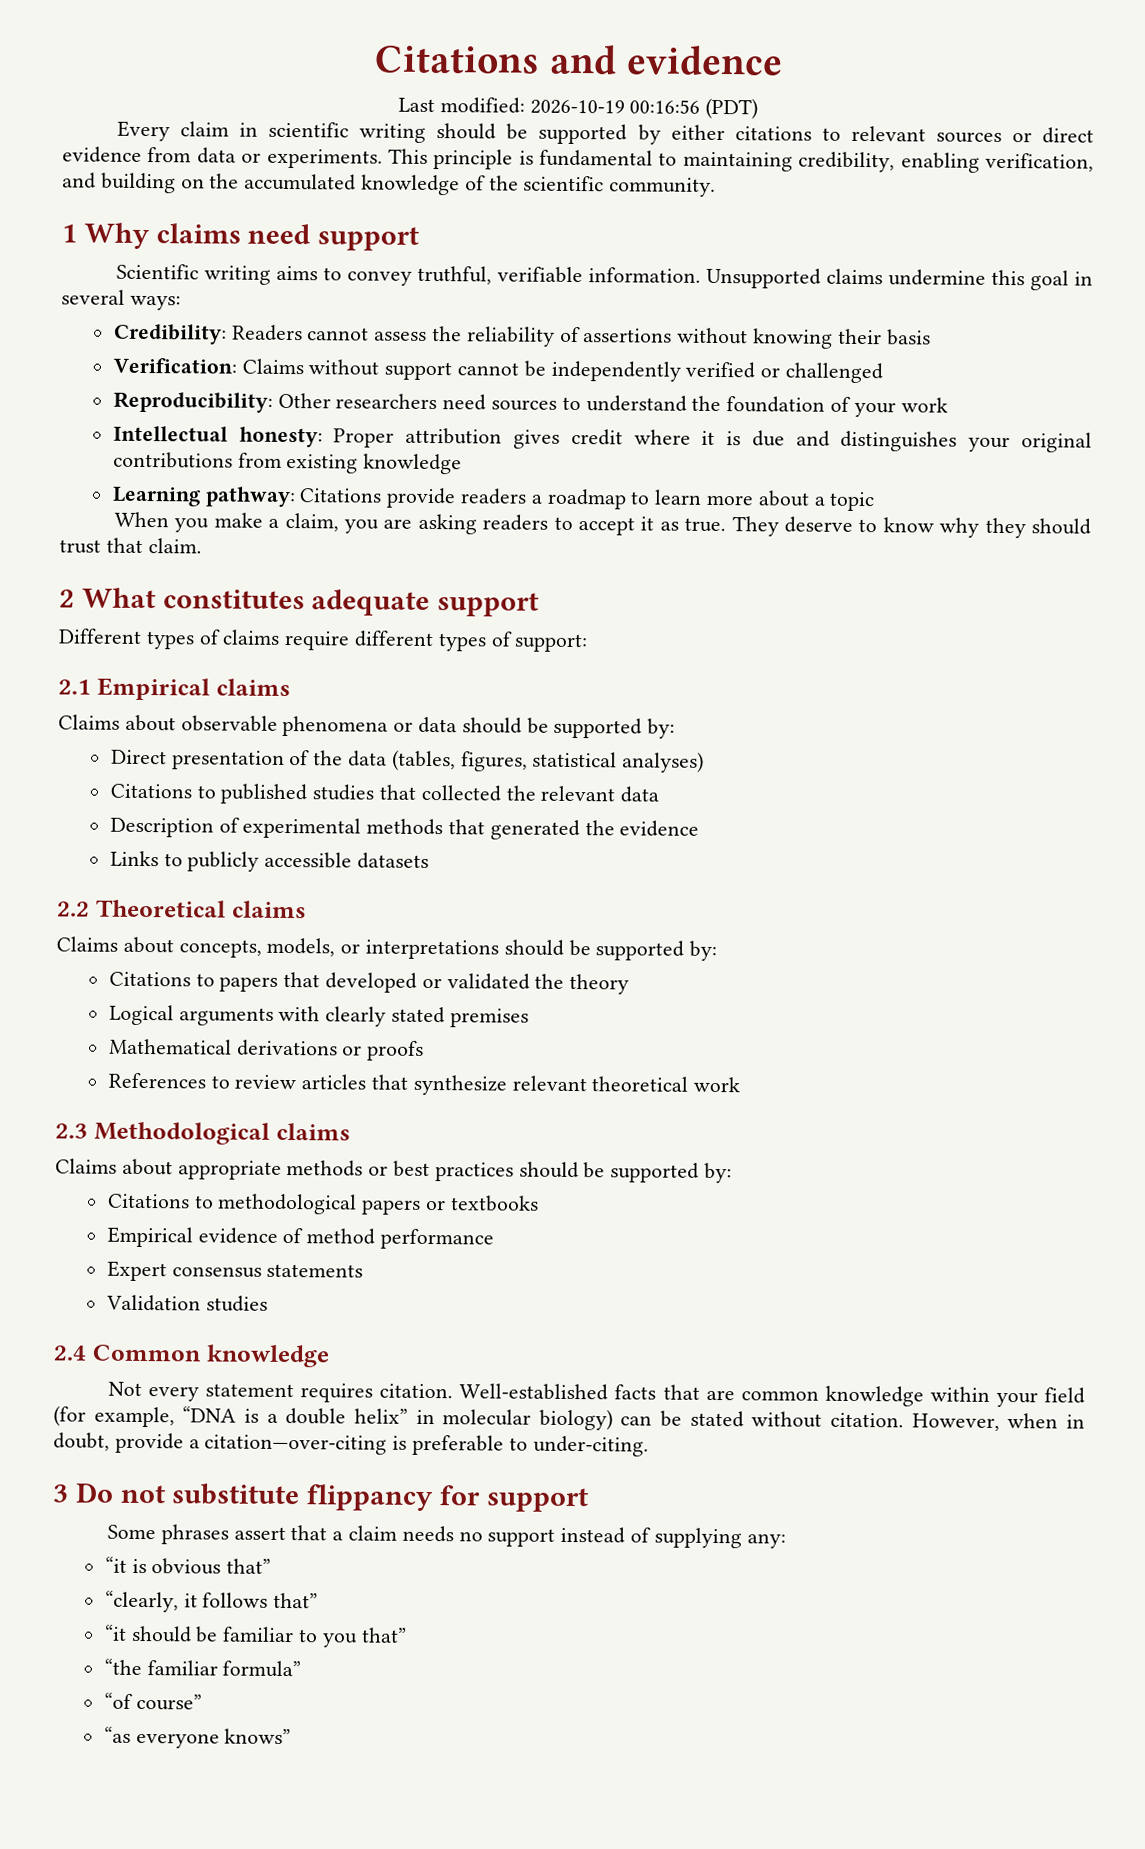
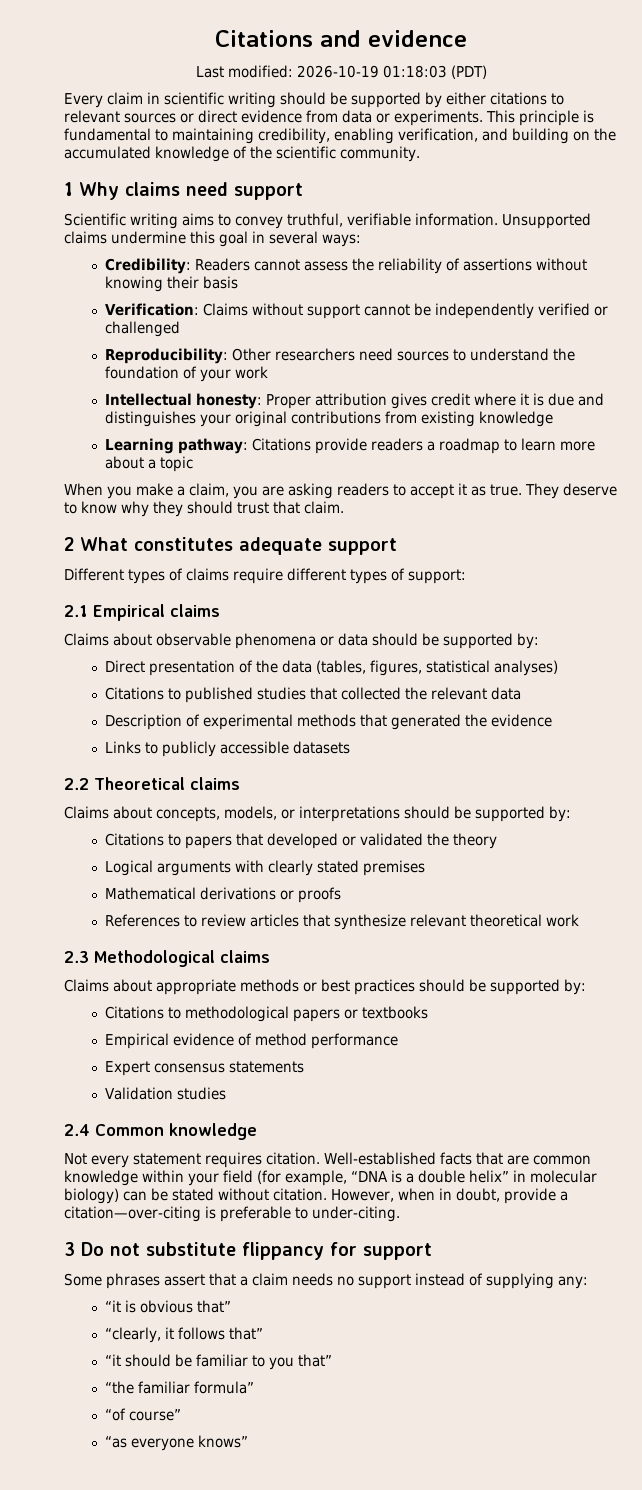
- Last modified: 2026-10-19 00:16:56 (PDT)
+ Last modified: 2026-10-19 01:18:03 (PDT)

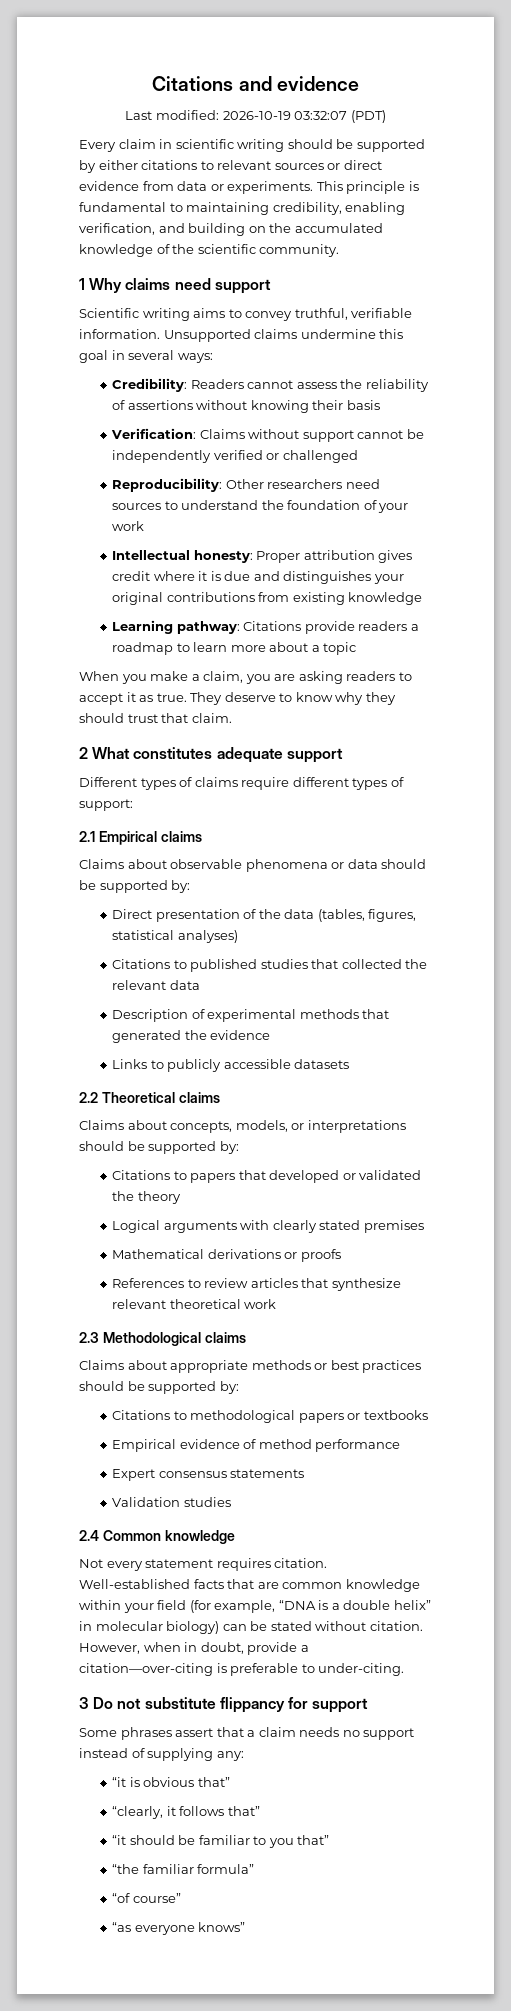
- Last modified: 2026-10-19 01:18:03 (PDT)
+ Last modified: 2026-10-19 03:32:07 (PDT)

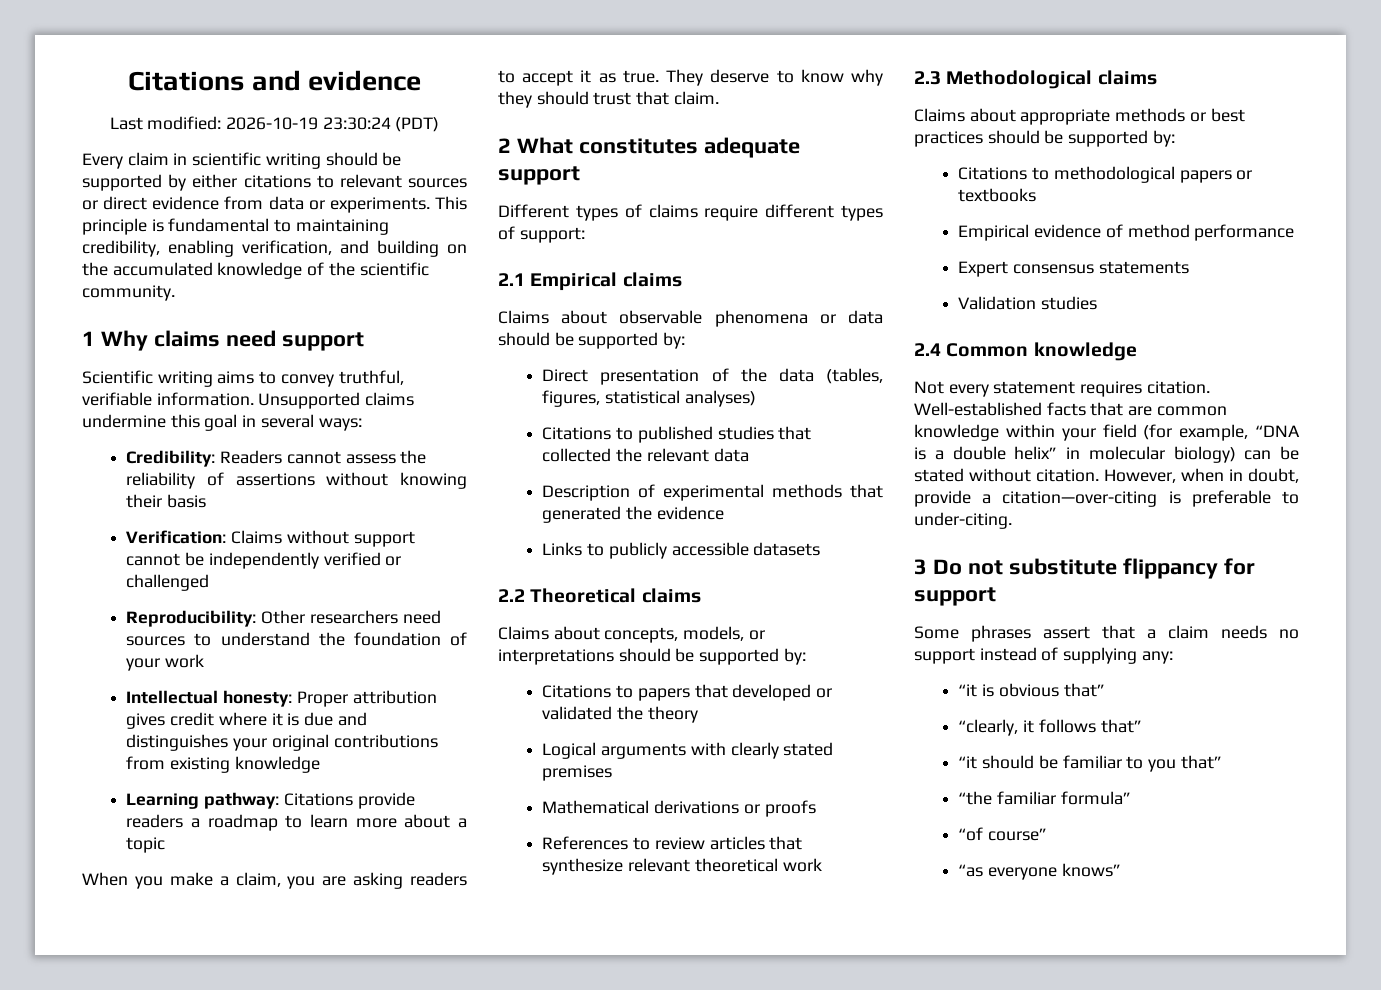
- Last modified: 2026-10-19 03:32:07 (PDT)
+ Last modified: 2026-10-19 23:30:24 (PDT)

